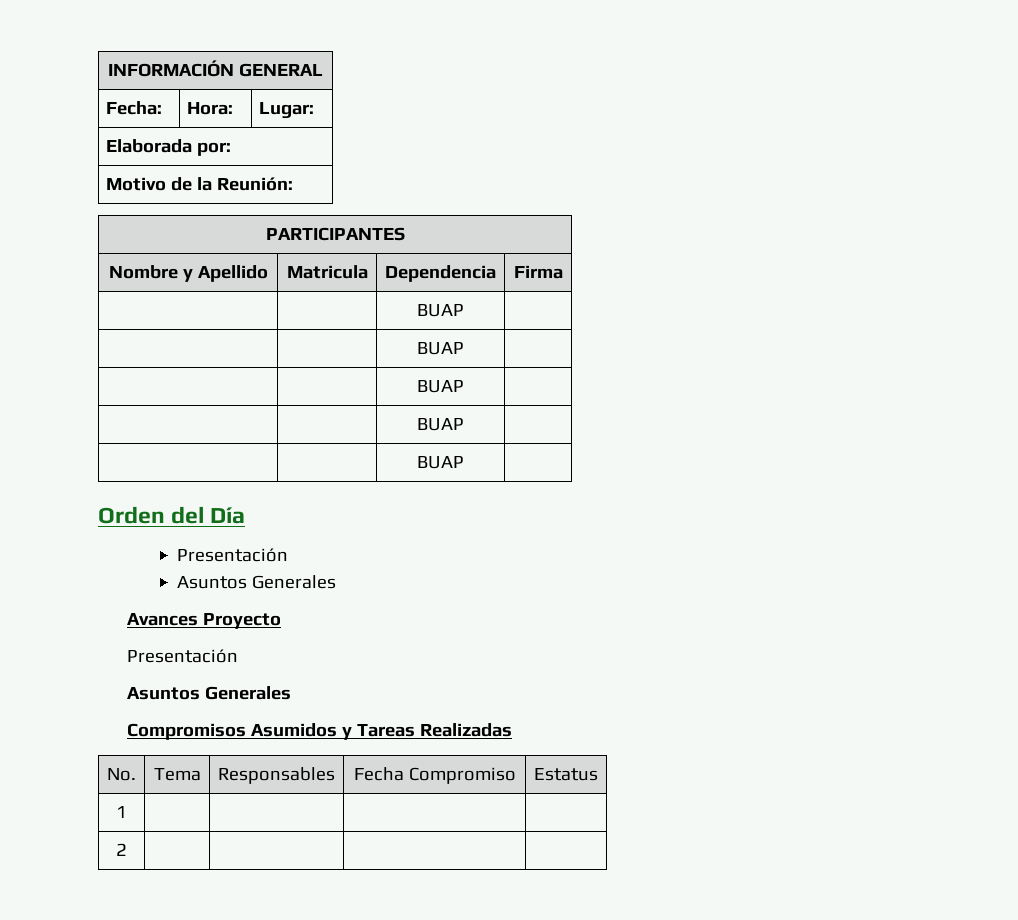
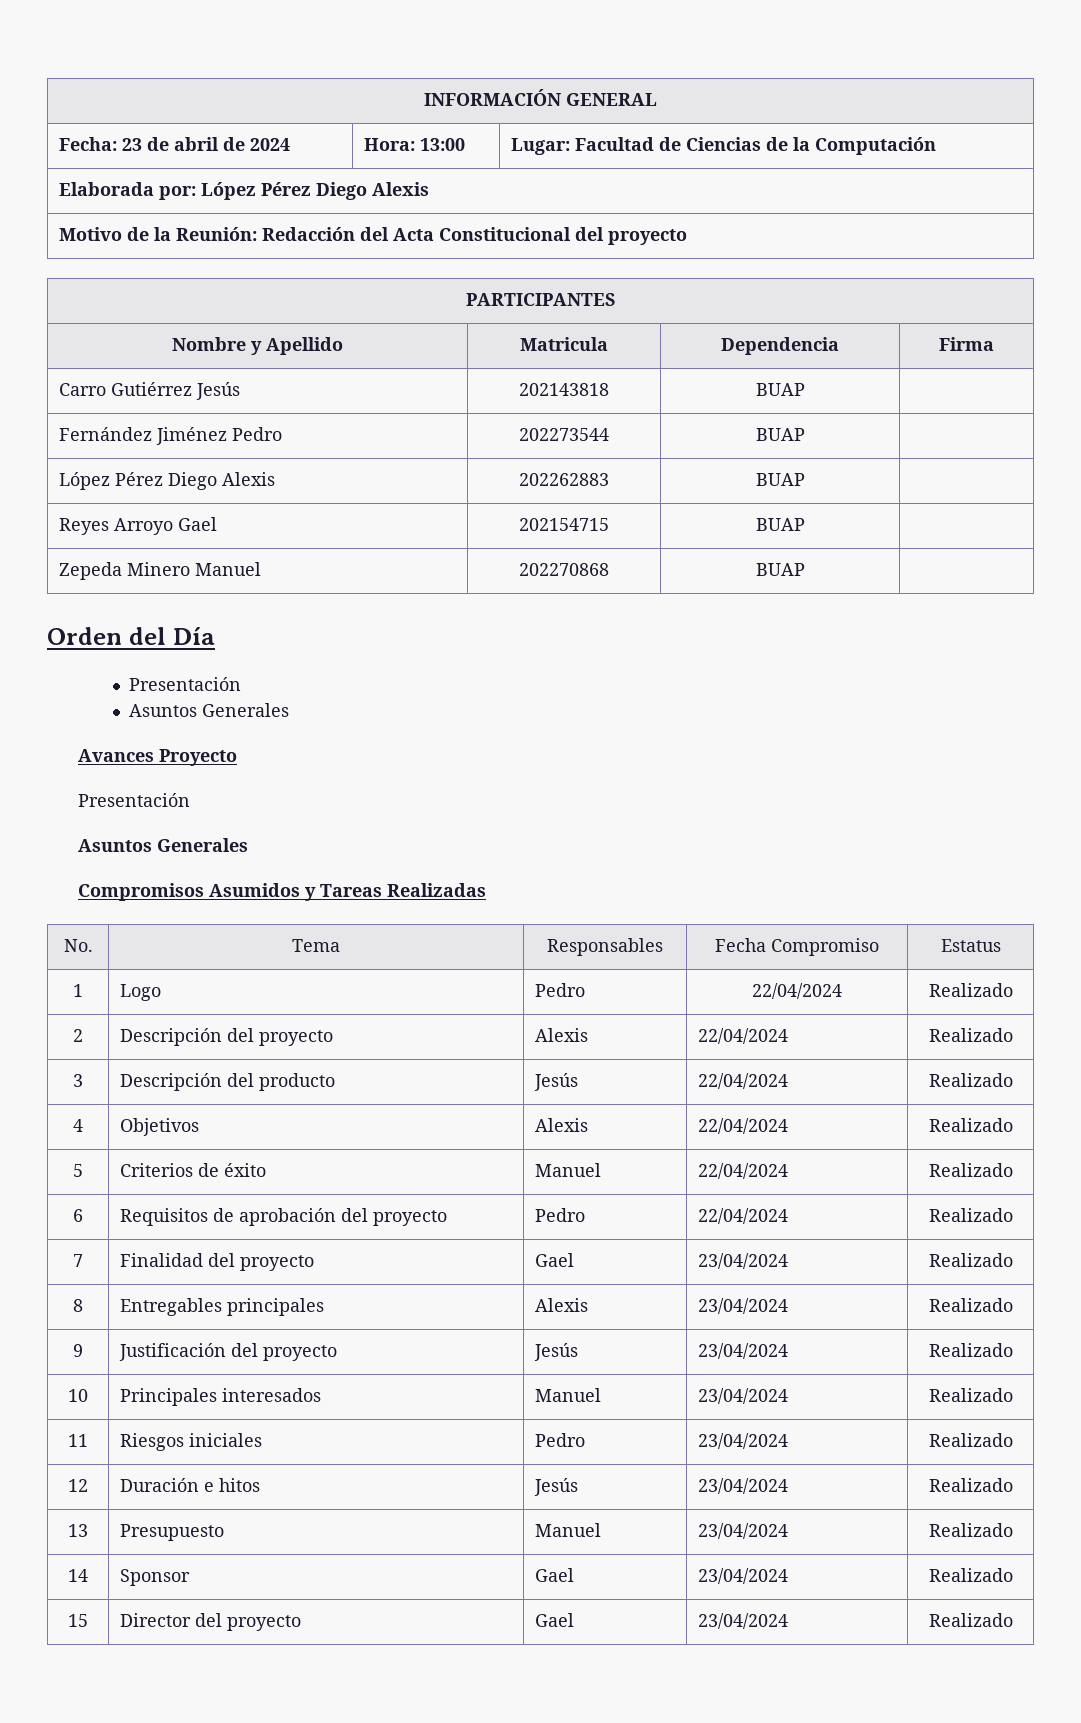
- Fecha: | Hora: | Lugar:
- Elaborada por:
- Motivo de la Reunión:
+ Fecha: 23 de abril de 2024 | Hora: 13:00 | Lugar: Facultad de Ciencias de la Computación
+ Elaborada por: López Pérez Diego Alexis
+ Motivo de la Reunión: Redacción del Acta Constitucional del proyecto
  Nombre y Apellido | Matricula | Dependencia | Firma
- | | BUAP |
- | | BUAP |
- | | BUAP |
- | | BUAP |
- | | BUAP |
+ Carro Gutiérrez Jesús | 202143818 | BUAP |
+ Fernández Jiménez Pedro | 202273544 | BUAP |
+ López Pérez Diego Alexis | 202262883 | BUAP |
+ Reyes Arroyo Gael | 202154715 | BUAP |
+ Zepeda Minero Manuel | 202270868 | BUAP |
- 1 | | | |
- 2 | | | |
+ 1 | Logo | Pedro | 22/04/2024 | Realizado
+ 2 | Descripción del proyecto | Alexis | 22/04/2024 | Realizado
+ 3 | Descripción del producto | Jesús | 22/04/2024 | Realizado
+ 4 | Objetivos | Alexis | 22/04/2024 | Realizado
+ 5 | Criterios de éxito | Manuel | 22/04/2024 | Realizado
+ 6 | Requisitos de aprobación del proyecto | Pedro | 22/04/2024 | Realizado
+ 7 | Finalidad del proyecto | Gael | 23/04/2024 | Realizado
+ 8 | Entregables principales | Alexis | 23/04/2024 | Realizado
+ 9 | Justificación del proyecto | Jesús | 23/04/2024 | Realizado
+ 10 | Principales interesados | Manuel | 23/04/2024 | Realizado
+ 11 | Riesgos iniciales | Pedro | 23/04/2024 | Realizado
+ 12 | Duración e hitos | Jesús | 23/04/2024 | Realizado
+ 13 | Presupuesto | Manuel | 23/04/2024 | Realizado
+ 14 | Sponsor | Gael | 23/04/2024 | Realizado
+ 15 | Director del proyecto | Gael | 23/04/2024 | Realizado

